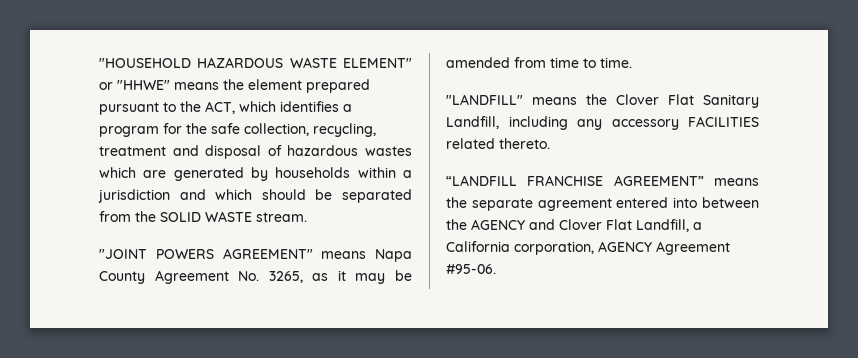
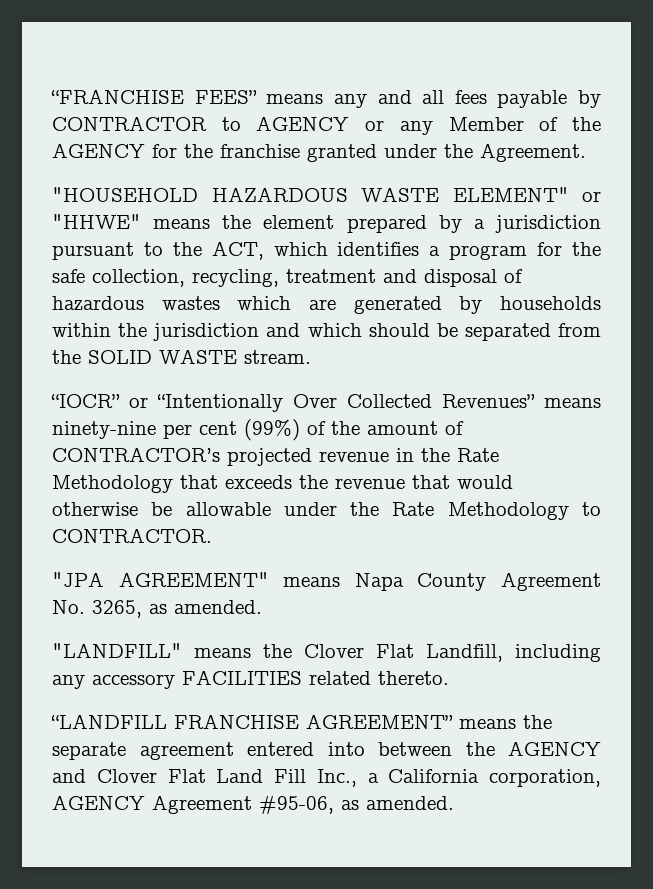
+ “FRANCHISE FEES” means any and all fees payable by CONTRACTOR to AGENCY or any Member of the AGENCY for the franchise granted under the Agreement.
- "HOUSEHOLD HAZARDOUS WASTE ELEMENT" or "HHWE" means the element prepared pursuant to the ACT, which identifies a program for the safe collection, recycling, treatment and disposal of hazardous wastes which are generated by households within a jurisdiction and which should be separated from the SOLID WASTE stream.
+ "HOUSEHOLD HAZARDOUS WASTE ELEMENT" or "HHWE" means the element prepared by a jurisdiction pursuant to the ACT, which identifies a program for the safe collection, recycling, treatment and disposal of hazardous wastes which are generated by households within the jurisdiction and which should be separated from the SOLID WASTE stream.
- "JOINT POWERS AGREEMENT" means Napa County Agreement No. 3265, as it may be amended from time to time.
+ “IOCR” or “Intentionally Over Collected Revenues” means ninety-nine per cent (99%) of the amount of CONTRACTOR’s projected revenue in the Rate Methodology that exceeds the revenue that would otherwise be allowable under the Rate Methodology to CONTRACTOR.
+ "JPA AGREEMENT" means Napa County Agreement No. 3265, as amended.
- "LANDFILL" means the Clover Flat Sanitary Landfill, including any accessory FACILITIES related thereto.
+ "LANDFILL" means the Clover Flat Landfill, including any accessory FACILITIES related thereto.
- “LANDFILL FRANCHISE AGREEMENT” means the separate agreement entered into between the AGENCY and Clover Flat Landfill, a California corporation, AGENCY Agreement #95-06.
+ “LANDFILL FRANCHISE AGREEMENT” means the separate agreement entered into between the AGENCY and Clover Flat Land Fill Inc., a California corporation, AGENCY Agreement #95-06, as amended.

